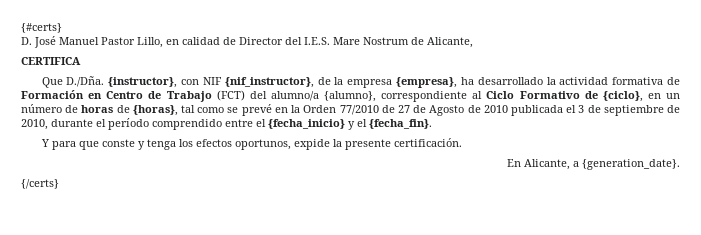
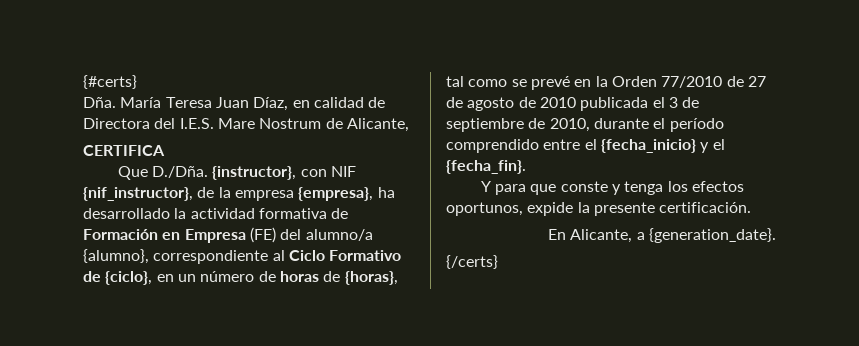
- D. José Manuel Pastor Lillo, en calidad de Director del I.E.S. Mare Nostrum de Alicante,
+ Dña. María Teresa Juan Díaz, en calidad de Directora del I.E.S. Mare Nostrum de Alicante,
- Que D./Dña. {instructor}, con NIF {nif_instructor}, de la empresa {empresa}, ha desarrollado la actividad formativa de Formación en Centro de Trabajo (FCT) del alumno/a {alumno}, correspondiente al Ciclo Formativo de {ciclo}, en un número de horas de {horas}, tal como se prevé en la Orden 77/2010 de 27 de Agosto de 2010 publicada el 3 de septiembre de 2010, durante el período comprendido entre el {fecha_inicio} y el {fecha_fin}.
+ Que D./Dña. {instructor}, con NIF {nif_instructor}, de la empresa {empresa}, ha desarrollado la actividad formativa de Formación en Empresa (FE) del alumno/a {alumno}, correspondiente al Ciclo Formativo de {ciclo}, en un número de horas de {horas}, tal como se prevé en la Orden 77/2010 de 27 de agosto de 2010 publicada el 3 de septiembre de 2010, durante el período comprendido entre el {fecha_inicio} y el {fecha_fin}.

